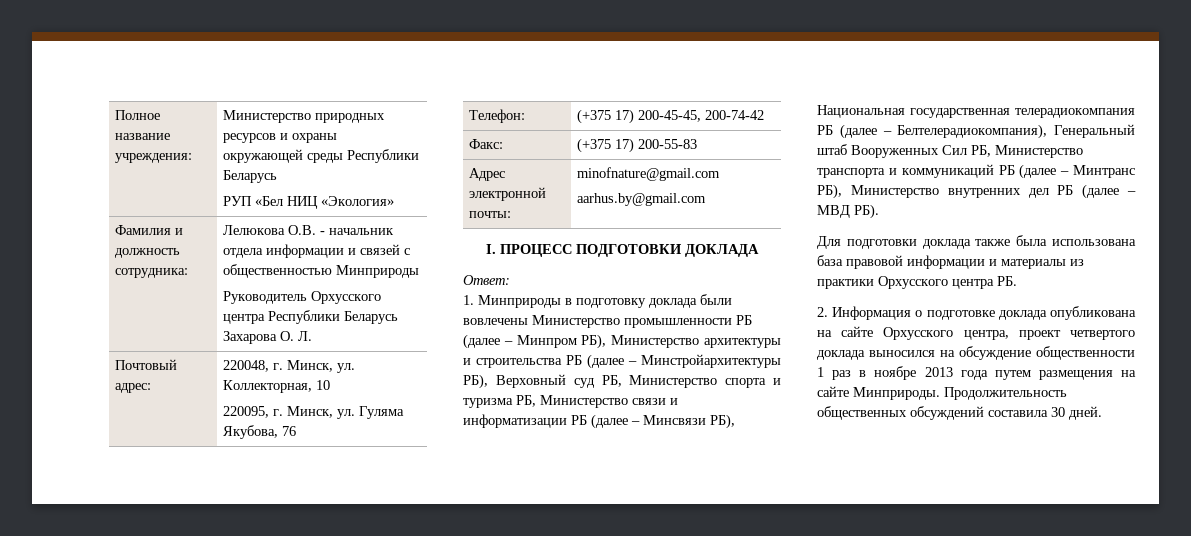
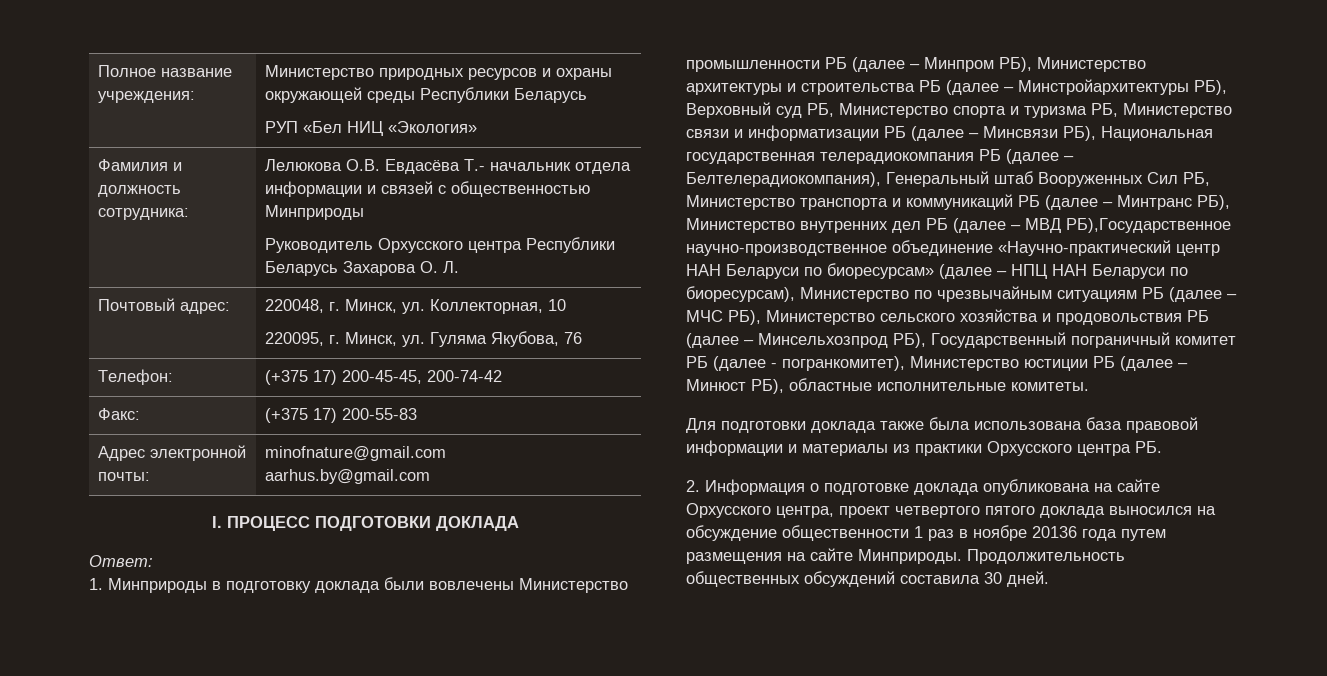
- Фамилия и должность сотрудника: | Лелюкова О.В. - начальник отдела информации и связей с общественностью Минприроды
+ Фамилия и должность сотрудника: | Лелюкова О.В. Евдасёва Т.- начальник отдела информации и связей с общественностью Минприроды
- 1. Минприроды в подготовку доклада были вовлечены Министерство промышленности РБ (далее – Минпром РБ), Министерство архитектуры и строительства РБ (далее – Минстройархитектуры РБ), Верховный суд РБ, Министерство спорта и туризма РБ, Министерство связи и информатизации РБ (далее – Минсвязи РБ), Национальная государственная телерадиокомпания РБ (далее – Белтелерадиокомпания), Генеральный штаб Вооруженных Сил РБ, Министерство транспорта и коммуникаций РБ (далее – Минтранс РБ), Министерство внутренних дел РБ (далее – МВД РБ).
+ 1. Минприроды в подготовку доклада были вовлечены Министерство промышленности РБ (далее – Минпром РБ), Министерство архитектуры и строительства РБ (далее – Минстройархитектуры РБ), Верховный суд РБ, Министерство спорта и туризма РБ, Министерство связи и информатизации РБ (далее – Минсвязи РБ), Национальная государственная телерадиокомпания РБ (далее – Белтелерадиокомпания), Генеральный штаб Вооруженных Сил РБ, Министерство транспорта и коммуникаций РБ (далее – Минтранс РБ), Министерство внутренних дел РБ (далее – МВД РБ),Государственное научно-производственное объединение «Научно-практический центр НАН Беларуси по биоресурсам» (далее – НПЦ НАН Беларуси по биоресурсам), Министерство по чрезвычайным ситуациям РБ (далее – МЧС РБ), Министерство сельского хозяйства и продовольствия РБ (далее – Минсельхозпрод РБ), Государственный пограничный комитет РБ (далее - погранкомитет), Министерство юстиции РБ (далее – Минюст РБ), областные исполнительные комитеты.
- 2. Информация о подготовке доклада опубликована на сайте Орхусского центра, проект четвертого доклада выносился на обсуждение общественности 1 раз в ноябре 2013 года путем размещения на сайте Минприроды.
+ 2. Информация о подготовке доклада опубликована на сайте Орхусского центра, проект четвертого пятого доклада выносился на обсуждение общественности 1 раз в ноябре 20136 года путем размещения на сайте Минприроды.

